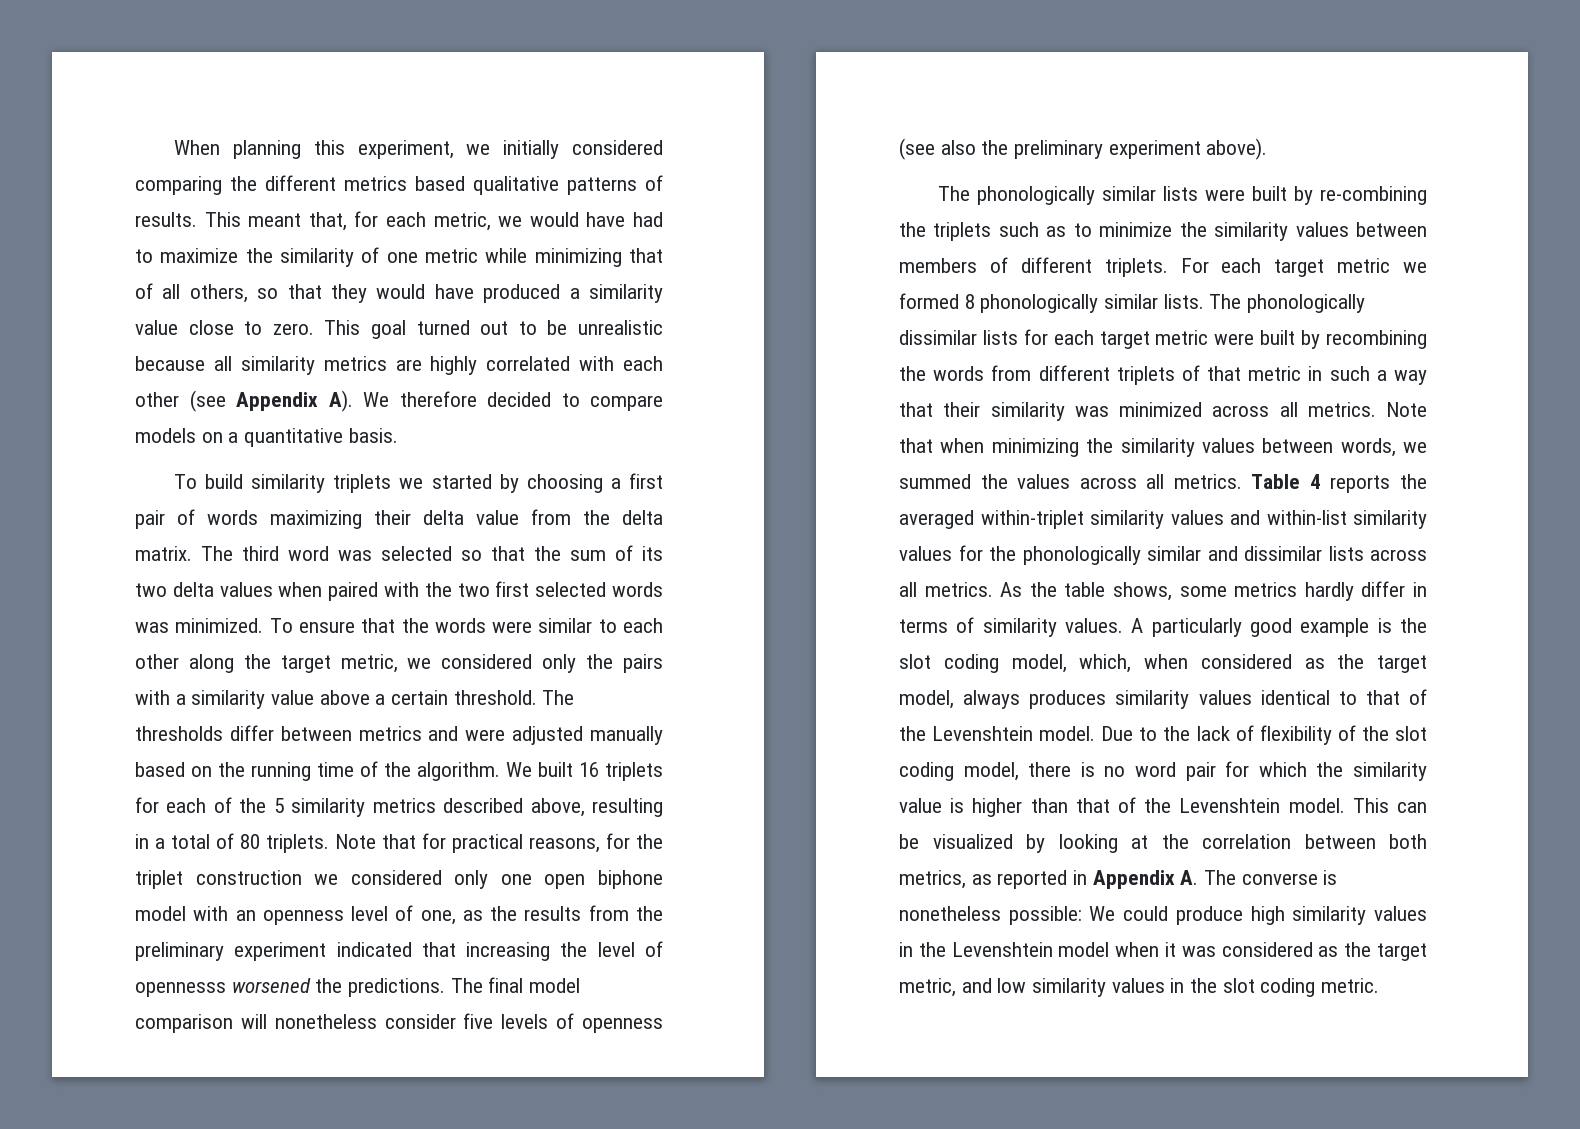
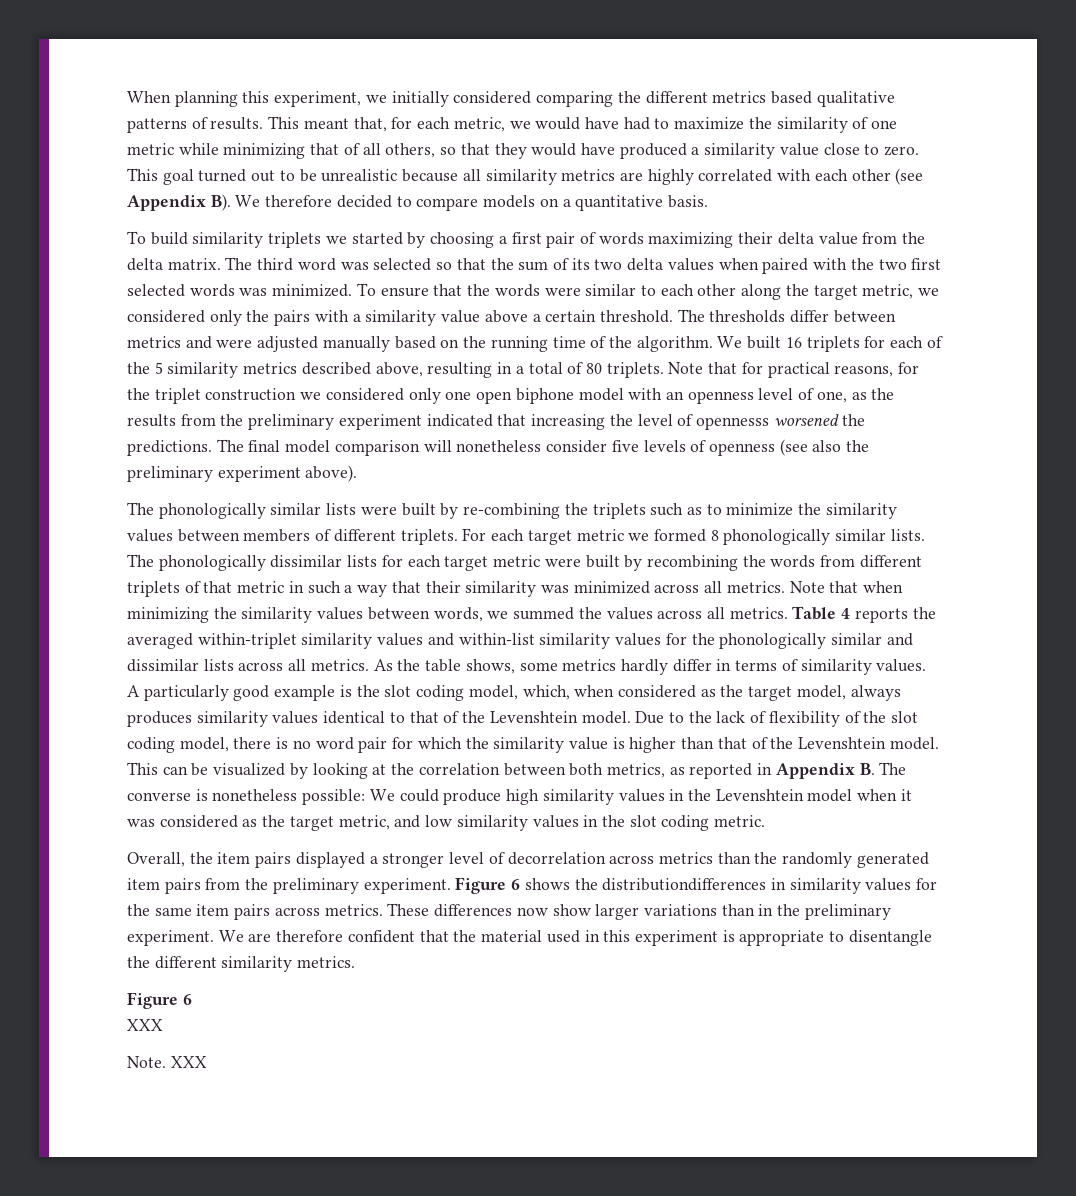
- This goal turned out to be unrealistic because all similarity metrics are highly correlated with each other (see Appendix A). We therefore decided to compare models on a quantitative basis.
+ This goal turned out to be unrealistic because all similarity metrics are highly correlated with each other (see Appendix B). We therefore decided to compare models on a quantitative basis.
- This can be visualized by looking at the correlation between both metrics, as reported in Appendix A. The converse is nonetheless possible: We could produce high similarity values in the Levenshtein model when it was considered as the target metric, and low similarity values in the slot coding metric.
+ This can be visualized by looking at the correlation between both metrics, as reported in Appendix B. The converse is nonetheless possible: We could produce high similarity values in the Levenshtein model when it was considered as the target metric, and low similarity values in the slot coding metric.
+ Overall, the item pairs displayed a stronger level of decorrelation across metrics than the randomly generated item pairs from the preliminary experiment. Figure 6 shows the distributiondifferences in similarity values for the same item pairs across metrics. These differences now show larger variations than in the preliminary experiment. We are therefore confident that the material used in this experiment is appropriate to disentangle the different similarity metrics.
+ Figure 6
+ XXX
+ Note. XXX

